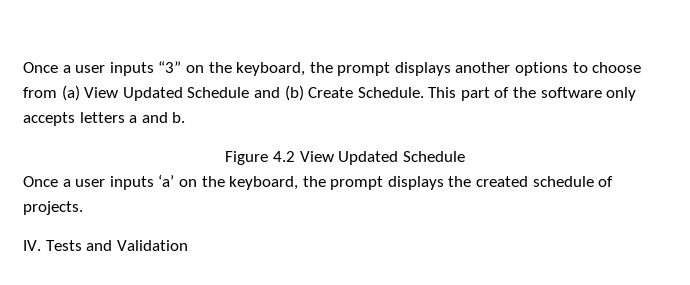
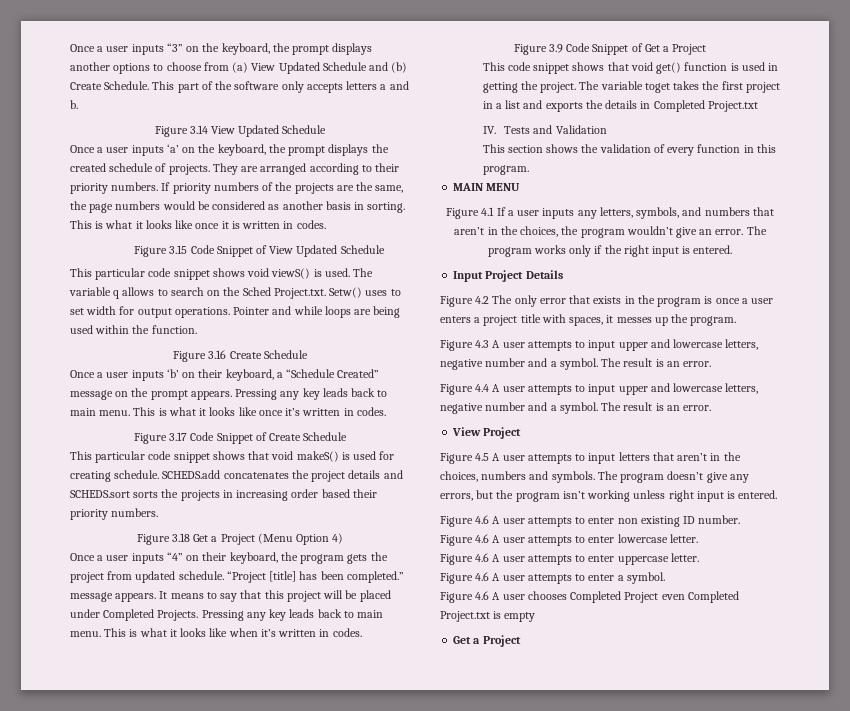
- Figure 4.2 View Updated Schedule
+ Figure 3.14 View Updated Schedule
- Once a user inputs ‘a’ on the keyboard, the prompt displays the created schedule of projects.
+ Once a user inputs ‘a’ on the keyboard, the prompt displays the created schedule of projects. They are arranged according to their priority numbers. If priority numbers of the projects are the same, the page numbers would be considered as another basis in sorting. This is what it looks like once it is written in codes.
+ Figure 3.15 Code Snippet of View Updated Schedule
+ This particular code snippet shows void viewS() is used. The variable q allows to search on the Sched Project.txt. Setw() uses to set width for output operations. Pointer and while loops are being used within the function.
+ Figure 3.16 Create Schedule
+ Once a user inputs ‘b’ on their keyboard, a “Schedule Created” message on the prompt appears. Pressing any key leads back to main menu. This is what it looks like once it’s written in codes.
+ Figure 3.17 Code Snippet of Create Schedule
+ This particular code snippet shows that void makeS() is used for creating schedule. SCHEDS.add concatenates the project details and SCHEDS.sort sorts the projects in increasing order based their priority numbers.
+ Figure 3.18 Get a Project (Menu Option 4)
+ Once a user inputs “4” on their keyboard, the program gets the project from updated schedule. “Project [title] has been completed.” message appears. It means to say that this project will be placed under Completed Projects. Pressing any key leads back to main menu. This is what it looks like when it’s written in codes.
+ Figure 3.9 Code Snippet of Get a Project
+ This code snippet shows that void get() function is used in getting the project. The variable toget takes the first project in a list and exports the details in Completed Project.txt
  IV. Tests and Validation
+ This section shows the validation of every function in this program.
+ MAIN MENU
+ Figure 4.1 If a user inputs any letters, symbols, and numbers that aren’t in the choices, the program wouldn’t give an error. The program works only if the right input is entered.
+ Input Project Details
+ Figure 4.2 The only error that exists in the program is once a user enters a project title with spaces, it messes up the program.
+ Figure 4.3 A user attempts to input upper and lowercase letters, negative number and a symbol. The result is an error.
+ Figure 4.4 A user attempts to input upper and lowercase letters, negative number and a symbol. The result is an error.
+ View Project
+ Figure 4.5 A user attempts to input letters that aren’t in the choices, numbers and symbols. The program doesn’t give any errors, but the program isn’t working unless right input is entered.
+ Figure 4.6 A user attempts to enter non existing ID number.
+ Figure 4.6 A user attempts to enter lowercase letter.
+ Figure 4.6 A user attempts to enter uppercase letter.
+ Figure 4.6 A user attempts to enter a symbol.
+ Figure 4.6 A user chooses Completed Project even Completed Project.txt is empty
+ Get a Project

